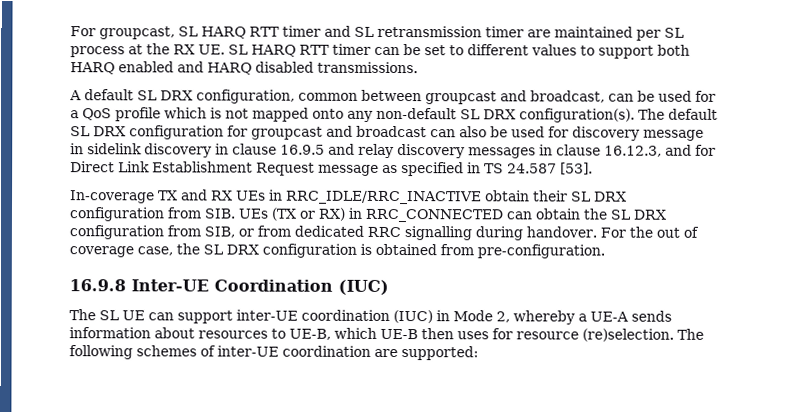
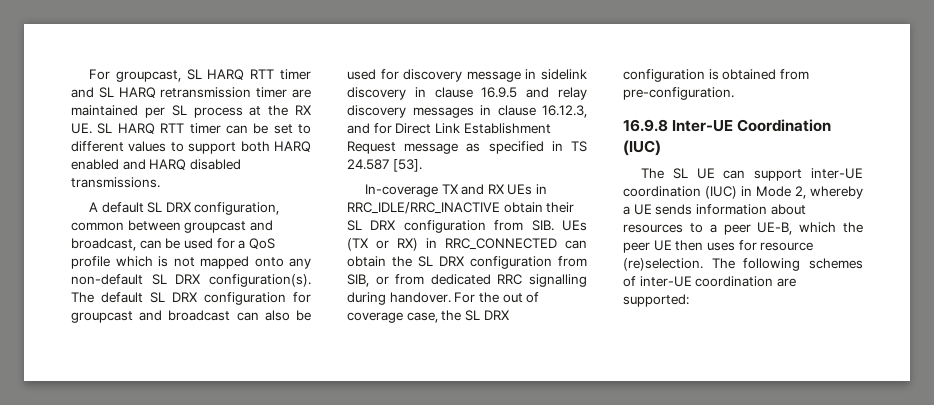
- For groupcast, SL HARQ RTT timer and SL retransmission timer are maintained per SL process at the RX UE. SL HARQ RTT timer can be set to different values to support both HARQ enabled and HARQ disabled transmissions.
+ For groupcast, SL HARQ RTT timer and SL HARQ retransmission timer are maintained per SL process at the RX UE. SL HARQ RTT timer can be set to different values to support both HARQ enabled and HARQ disabled transmissions.
- The SL UE can support inter-UE coordination (IUC) in Mode 2, whereby a UE-A sends information about resources to UE-B, which UE-B then uses for resource (re)selection.
+ The SL UE can support inter-UE coordination (IUC) in Mode 2, whereby a UE sends information about resources to a peer UE-B, which the peer UE then uses for resource (re)selection.

